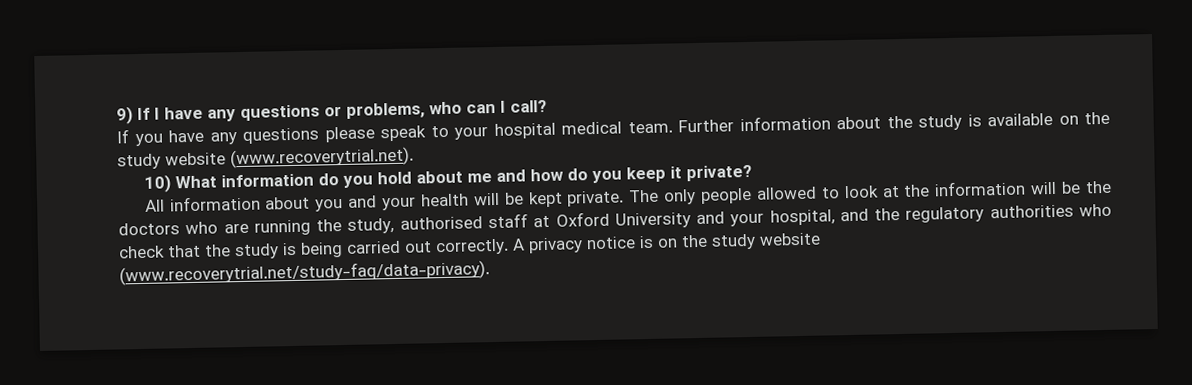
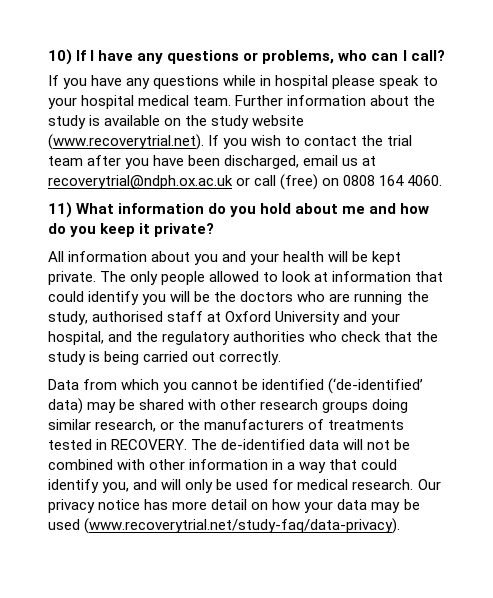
- 9) If I have any questions or problems, who can I call?
+ 10) If I have any questions or problems, who can I call?
- If you have any questions please speak to your hospital medical team.
+ If you have any questions while in hospital please speak to your hospital medical team.
- Further information about the study is available on the study website (www.recoverytrial.net).
- 10) What information do you hold about me and how do you keep it private?
+ Further information about the study is available on the study website (www.recoverytrial.net). If you wish to contact the trial team after you have been discharged, email us at recoverytrial@ndph.ox.ac.uk or call (free) on 0808 164 4060.
+ 11) What information do you hold about me and how do you keep it private?
- The only people allowed to look at the information will be the doctors who are running the study, authorised staff at Oxford University and your hospital, and the regulatory authorities who check that the study is being carried out correctly. A privacy notice is on the study website (www.recoverytrial.net/study-faq/data-privacy).
+ The only people allowed to look at information that could identify you will be the doctors who are running the study, authorised staff at Oxford University and your hospital, and the regulatory authorities who check that the study is being carried out correctly.
+ Data from which you cannot be identified (‘de-identified’ data) may be shared with other research groups doing similar research, or the manufacturers of treatments tested in RECOVERY. The de-identified data will not be combined with other information in a way that could identify you, and will only be used for medical research. Our privacy notice has more detail on how your data may be used (www.recoverytrial.net/study-faq/data-privacy).

